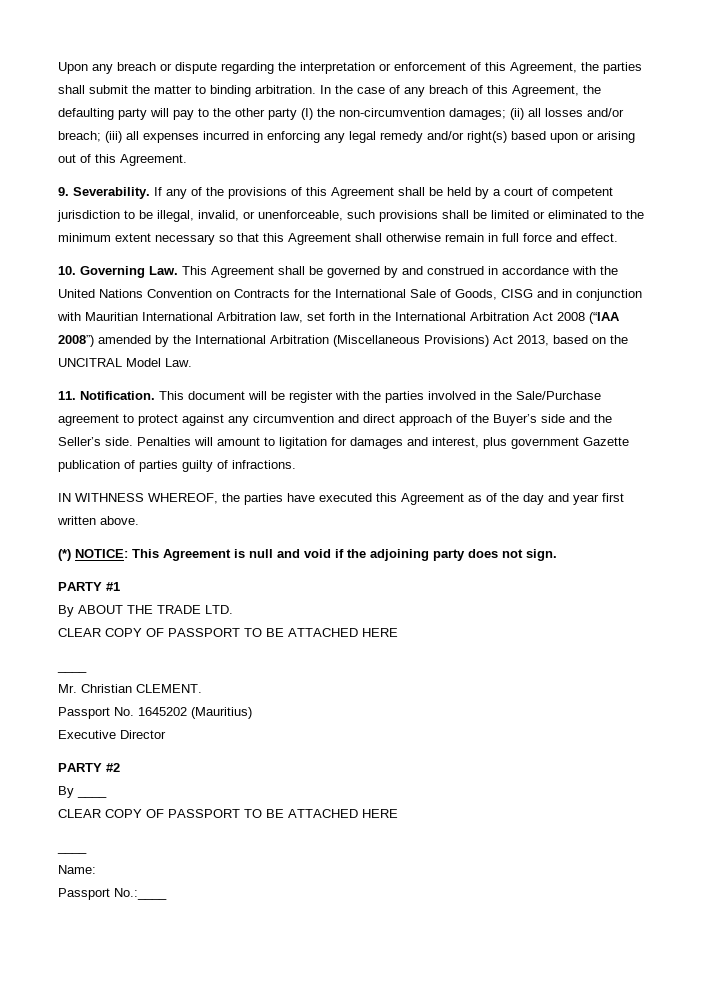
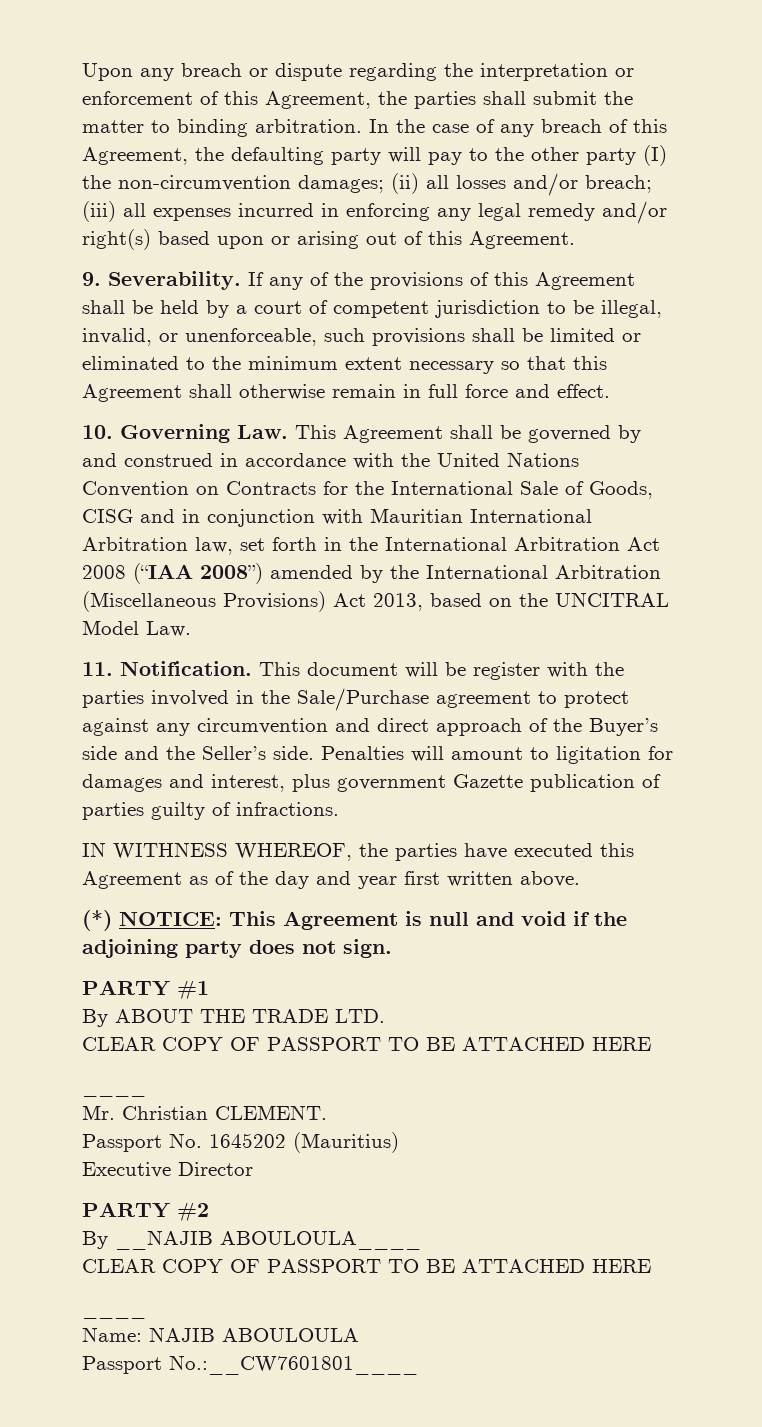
- By ____
+ By __NAJIB ABOULOULA____
- Name:
- Passport No.:____
+ Name: NAJIB ABOULOULA
+ Passport No.:__CW7601801____

